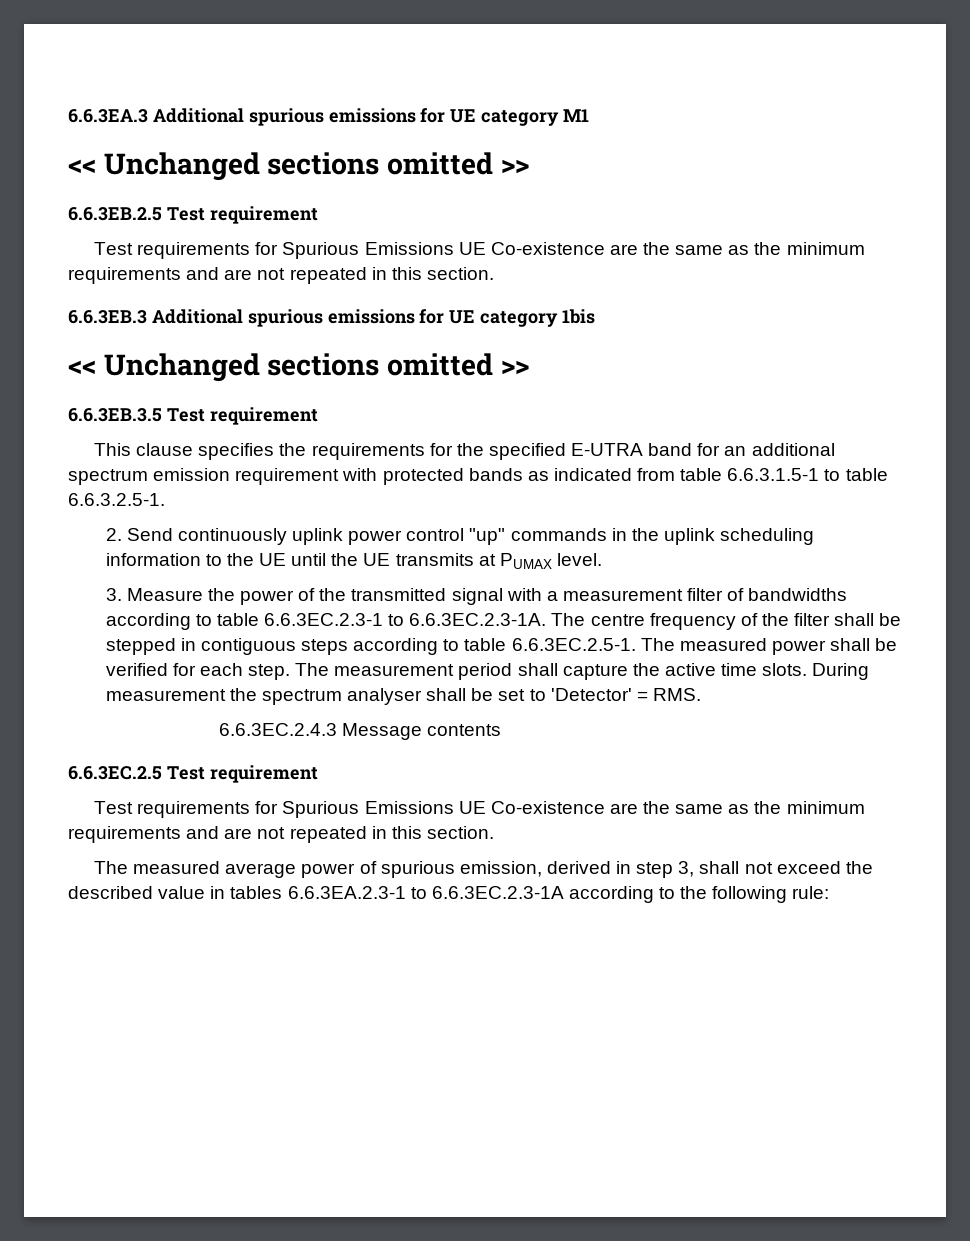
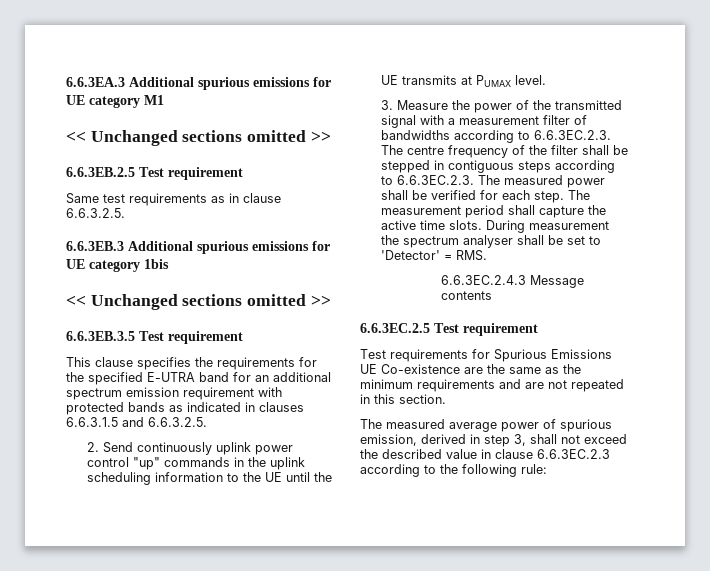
  6.6.3EB.2.5 Test requirement
- Test requirements for Spurious Emissions UE Co-existence are the same as the minimum requirements and are not repeated in this section.
+ Same test requirements as in clause 6.6.3.2.5.
- This clause specifies the requirements for the specified E-UTRA band for an additional spectrum emission requirement with protected bands as indicated from table 6.6.3.1.5-1 to table 6.6.3.2.5-1.
+ This clause specifies the requirements for the specified E-UTRA band for an additional spectrum emission requirement with protected bands as indicated in clauses 6.6.3.1.5 and 6.6.3.2.5.
- 3. Measure the power of the transmitted signal with a measurement filter of bandwidths according to table 6.6.3EC.2.3-1 to 6.6.3EC.2.3-1A. The centre frequency of the filter shall be stepped in contiguous steps according to table 6.6.3EC.2.5-1. The measured power shall be verified for each step.
+ 3. Measure the power of the transmitted signal with a measurement filter of bandwidths according to 6.6.3EC.2.3. The centre frequency of the filter shall be stepped in contiguous steps according to 6.6.3EC.2.3. The measured power shall be verified for each step.
- The measured average power of spurious emission, derived in step 3, shall not exceed the described value in tables 6.6.3EA.2.3-1 to 6.6.3EC.2.3-1A according to the following rule:
+ The measured average power of spurious emission, derived in step 3, shall not exceed the described value in clause 6.6.3EC.2.3 according to the following rule:

